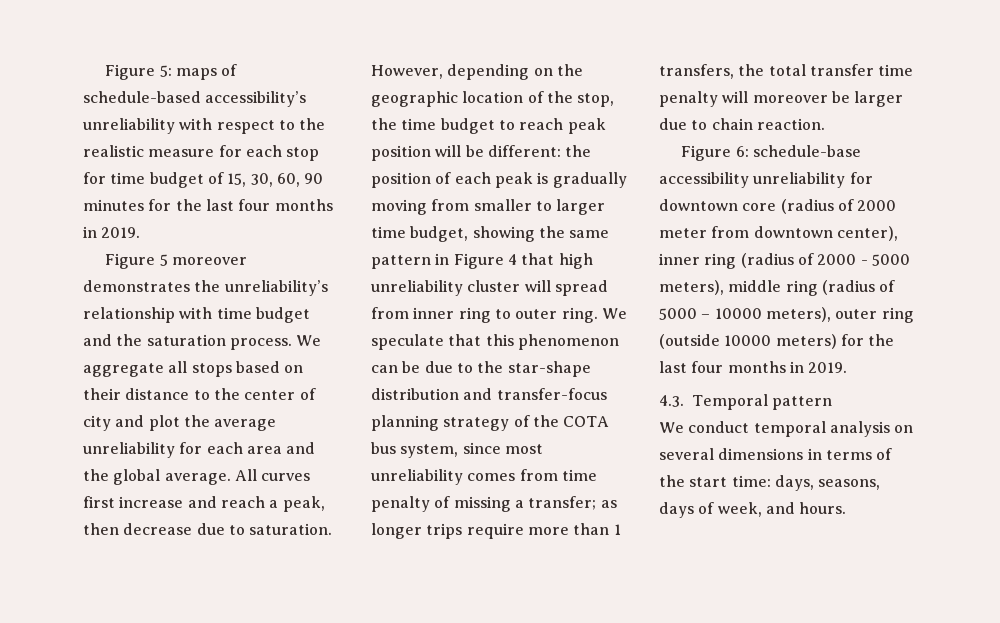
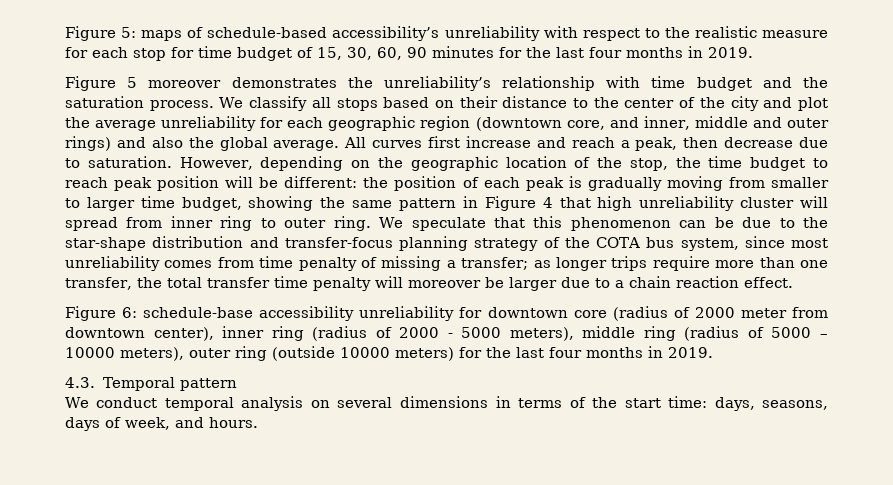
- We aggregate all stops based on their distance to the center of city and plot the average unreliability for each area and the global average.
+ We classify all stops based on their distance to the center of the city and plot the average unreliability for each geographic region (downtown core, and inner, middle and outer rings) and also the global average.
- We speculate that this phenomenon can be due to the star-shape distribution and transfer-focus planning strategy of the COTA bus system, since most unreliability comes from time penalty of missing a transfer; as longer trips require more than 1 transfers, the total transfer time penalty will moreover be larger due to chain reaction.
+ We speculate that this phenomenon can be due to the star-shape distribution and transfer-focus planning strategy of the COTA bus system, since most unreliability comes from time penalty of missing a transfer; as longer trips require more than one transfer, the total transfer time penalty will moreover be larger due to a chain reaction effect.

